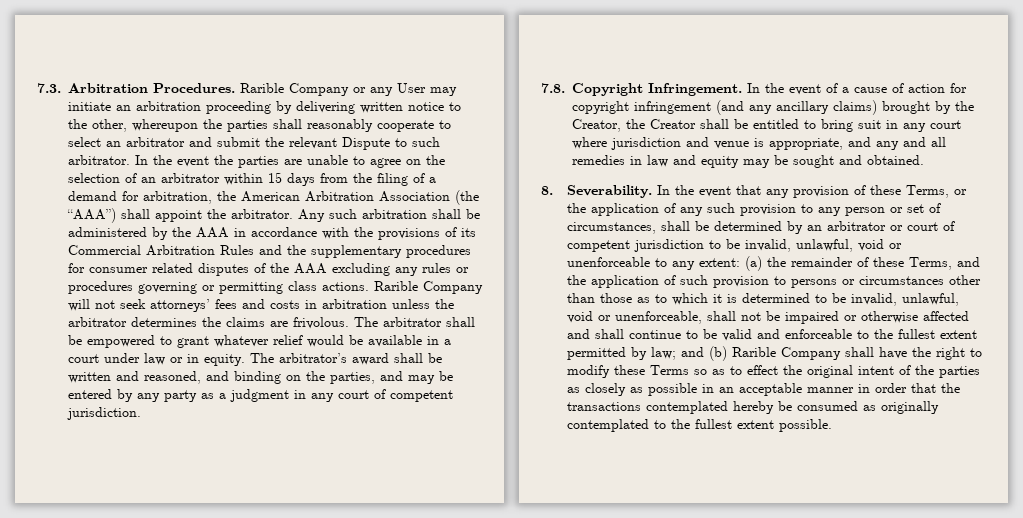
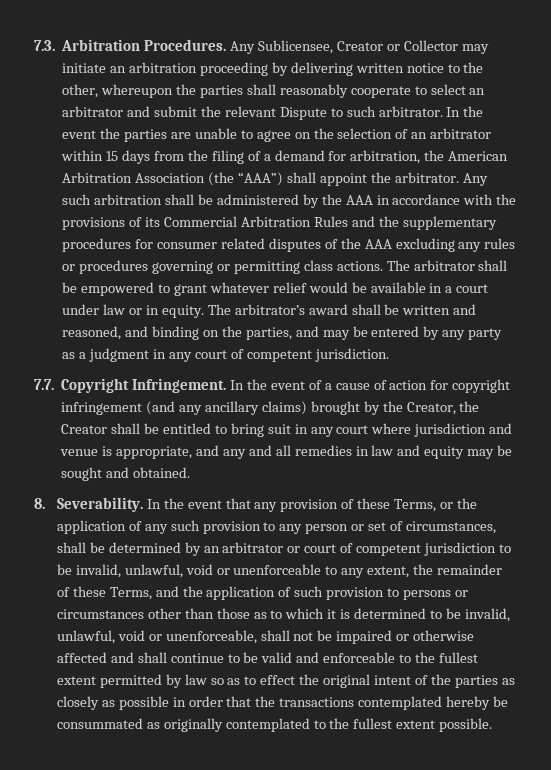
- Rarible Company or any User may initiate an arbitration proceeding by delivering written notice to the other, whereupon the parties shall reasonably cooperate to select an arbitrator and submit the relevant Dispute to such arbitrator.
+ Any Sublicensee, Creator or Collector may initiate an arbitration proceeding by delivering written notice to the other, whereupon the parties shall reasonably cooperate to select an arbitrator and submit the relevant Dispute to such arbitrator.
- Rarible Company will not seek attorneys’ fees and costs in arbitration unless the arbitrator determines the claims are frivolous.
- 7.8. Copyright Infringement.
+ 7.7. Copyright Infringement.
- In the event that any provision of these Terms, or the application of any such provision to any person or set of circumstances, shall be determined by an arbitrator or court of competent jurisdiction to be invalid, unlawful, void or unenforceable to any extent: (a) the remainder of these Terms, and the application of such provision to persons or circumstances other than those as to which it is determined to be invalid, unlawful, void or unenforceable, shall not be impaired or otherwise affected and shall continue to be valid and enforceable to the fullest extent permitted by law; and (b) Rarible Company shall have the right to modify these Terms so as to effect the original intent of the parties as closely as possible in an acceptable manner in order that the transactions contemplated hereby be consumed as originally contemplated to the fullest extent possible.
+ In the event that any provision of these Terms, or the application of any such provision to any person or set of circumstances, shall be determined by an arbitrator or court of competent jurisdiction to be invalid, unlawful, void or unenforceable to any extent, the remainder of these Terms, and the application of such provision to persons or circumstances other than those as to which it is determined to be invalid, unlawful, void or unenforceable, shall not be impaired or otherwise affected and shall continue to be valid and enforceable to the fullest extent permitted by law so as to effect the original intent of the parties as closely as possible in order that the transactions contemplated hereby be consummated as originally contemplated to the fullest extent possible.

